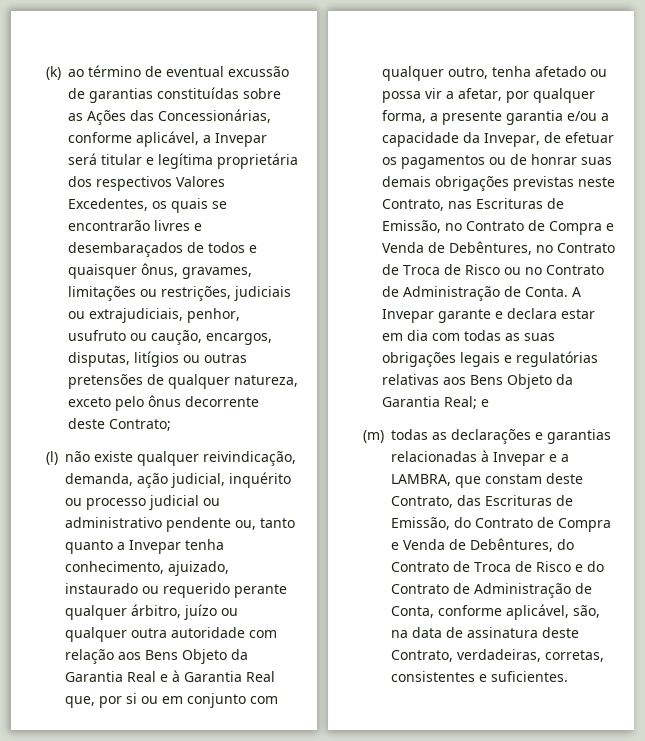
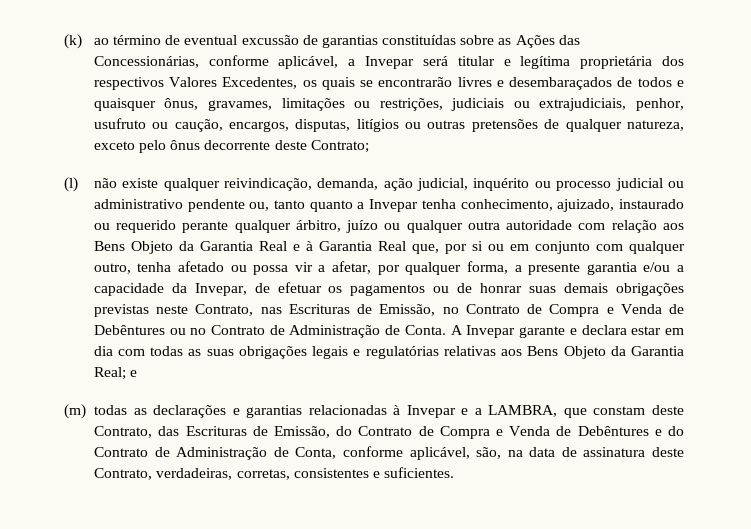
- (l) não existe qualquer reivindicação, demanda, ação judicial, inquérito ou processo judicial ou administrativo pendente ou, tanto quanto a Invepar tenha conhecimento, ajuizado, instaurado ou requerido perante qualquer árbitro, juízo ou qualquer outra autoridade com relação aos Bens Objeto da Garantia Real e à Garantia Real que, por si ou em conjunto com qualquer outro, tenha afetado ou possa vir a afetar, por qualquer forma, a presente garantia e/ou a capacidade da Invepar, de efetuar os pagamentos ou de honrar suas demais obrigações previstas neste Contrato, nas Escrituras de Emissão, no Contrato de Compra e Venda de Debêntures, no Contrato de Troca de Risco ou no Contrato de Administração de Conta.
+ (l) não existe qualquer reivindicação, demanda, ação judicial, inquérito ou processo judicial ou administrativo pendente ou, tanto quanto a Invepar tenha conhecimento, ajuizado, instaurado ou requerido perante qualquer árbitro, juízo ou qualquer outra autoridade com relação aos Bens Objeto da Garantia Real e à Garantia Real que, por si ou em conjunto com qualquer outro, tenha afetado ou possa vir a afetar, por qualquer forma, a presente garantia e/ou a capacidade da Invepar, de efetuar os pagamentos ou de honrar suas demais obrigações previstas neste Contrato, nas Escrituras de Emissão, no Contrato de Compra e Venda de Debêntures ou no Contrato de Administração de Conta.
- (m) todas as declarações e garantias relacionadas à Invepar e a LAMBRA, que constam deste Contrato, das Escrituras de Emissão, do Contrato de Compra e Venda de Debêntures, do Contrato de Troca de Risco e do Contrato de Administração de Conta, conforme aplicável, são, na data de assinatura deste Contrato, verdadeiras, corretas, consistentes e suficientes.
+ (m) todas as declarações e garantias relacionadas à Invepar e a LAMBRA, que constam deste Contrato, das Escrituras de Emissão, do Contrato de Compra e Venda de Debêntures e do Contrato de Administração de Conta, conforme aplicável, são, na data de assinatura deste Contrato, verdadeiras, corretas, consistentes e suficientes.

